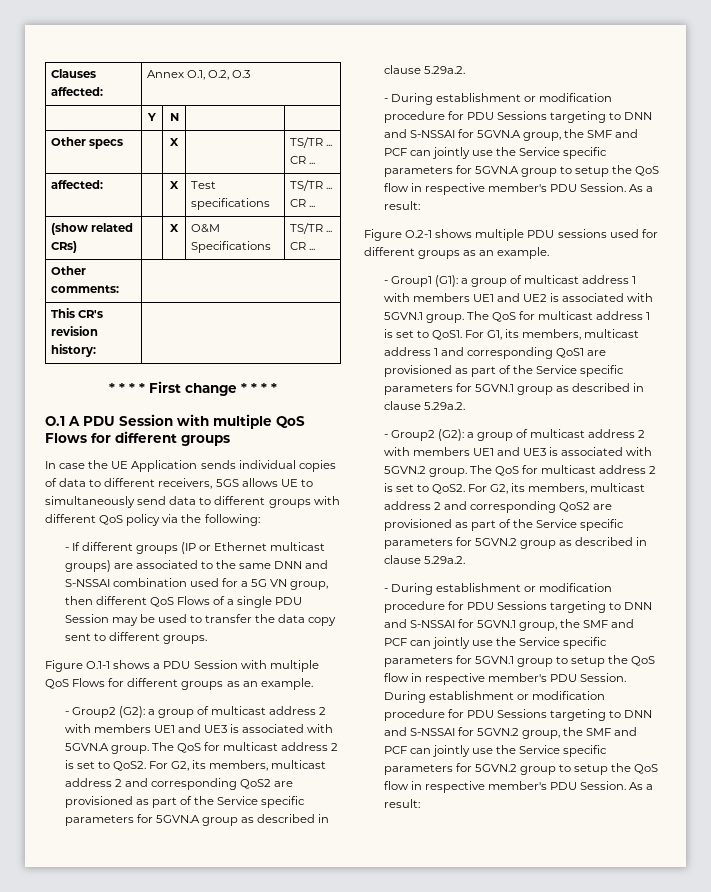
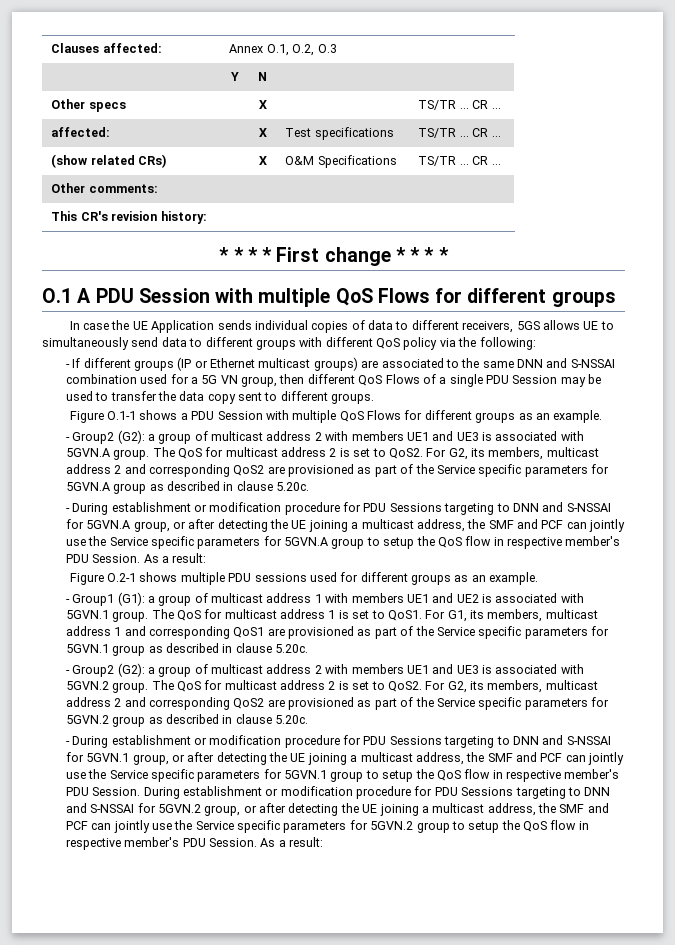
- For G2, its members, multicast address 2 and corresponding QoS2 are provisioned as part of the Service specific parameters for 5GVN.A group as described in clause 5.29a.2.
+ For G2, its members, multicast address 2 and corresponding QoS2 are provisioned as part of the Service specific parameters for 5GVN.A group as described in clause 5.20c.
- - During establishment or modification procedure for PDU Sessions targeting to DNN and S-NSSAI for 5GVN.A group, the SMF and PCF can jointly use the Service specific parameters for 5GVN.A group to setup the QoS flow in respective member's PDU Session.
+ - During establishment or modification procedure for PDU Sessions targeting to DNN and S-NSSAI for 5GVN.A group, or after detecting the UE joining a multicast address, the SMF and PCF can jointly use the Service specific parameters for 5GVN.A group to setup the QoS flow in respective member's PDU Session.
- For G1, its members, multicast address 1 and corresponding QoS1 are provisioned as part of the Service specific parameters for 5GVN.1 group as described in clause 5.29a.2.
+ For G1, its members, multicast address 1 and corresponding QoS1 are provisioned as part of the Service specific parameters for 5GVN.1 group as described in clause 5.20c.
- For G2, its members, multicast address 2 and corresponding QoS2 are provisioned as part of the Service specific parameters for 5GVN.2 group as described in clause 5.29a.2.
+ For G2, its members, multicast address 2 and corresponding QoS2 are provisioned as part of the Service specific parameters for 5GVN.2 group as described in clause 5.20c.
- - During establishment or modification procedure for PDU Sessions targeting to DNN and S-NSSAI for 5GVN.1 group, the SMF and PCF can jointly use the Service specific parameters for 5GVN.1 group to setup the QoS flow in respective member's PDU Session.
+ - During establishment or modification procedure for PDU Sessions targeting to DNN and S-NSSAI for 5GVN.1 group, or after detecting the UE joining a multicast address, the SMF and PCF can jointly use the Service specific parameters for 5GVN.1 group to setup the QoS flow in respective member's PDU Session.
- During establishment or modification procedure for PDU Sessions targeting to DNN and S-NSSAI for 5GVN.2 group, the SMF and PCF can jointly use the Service specific parameters for 5GVN.2 group to setup the QoS flow in respective member's PDU Session.
+ During establishment or modification procedure for PDU Sessions targeting to DNN and S-NSSAI for 5GVN.2 group, or after detecting the UE joining a multicast address, the SMF and PCF can jointly use the Service specific parameters for 5GVN.2 group to setup the QoS flow in respective member's PDU Session.

